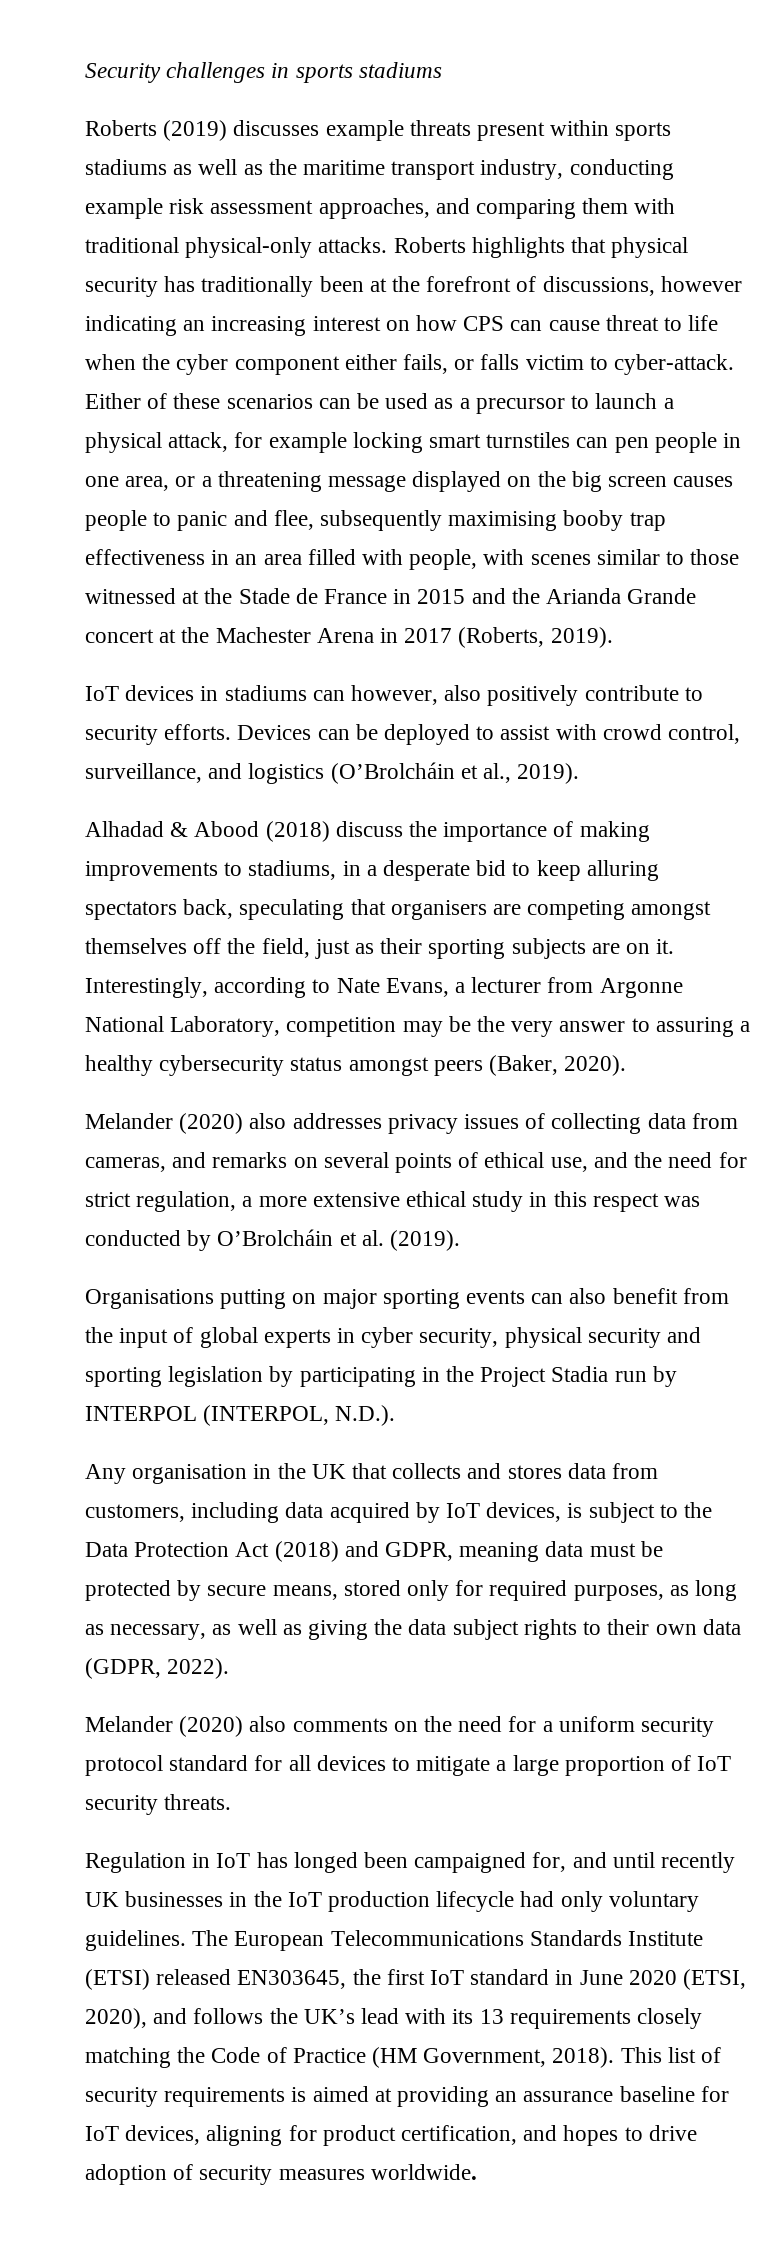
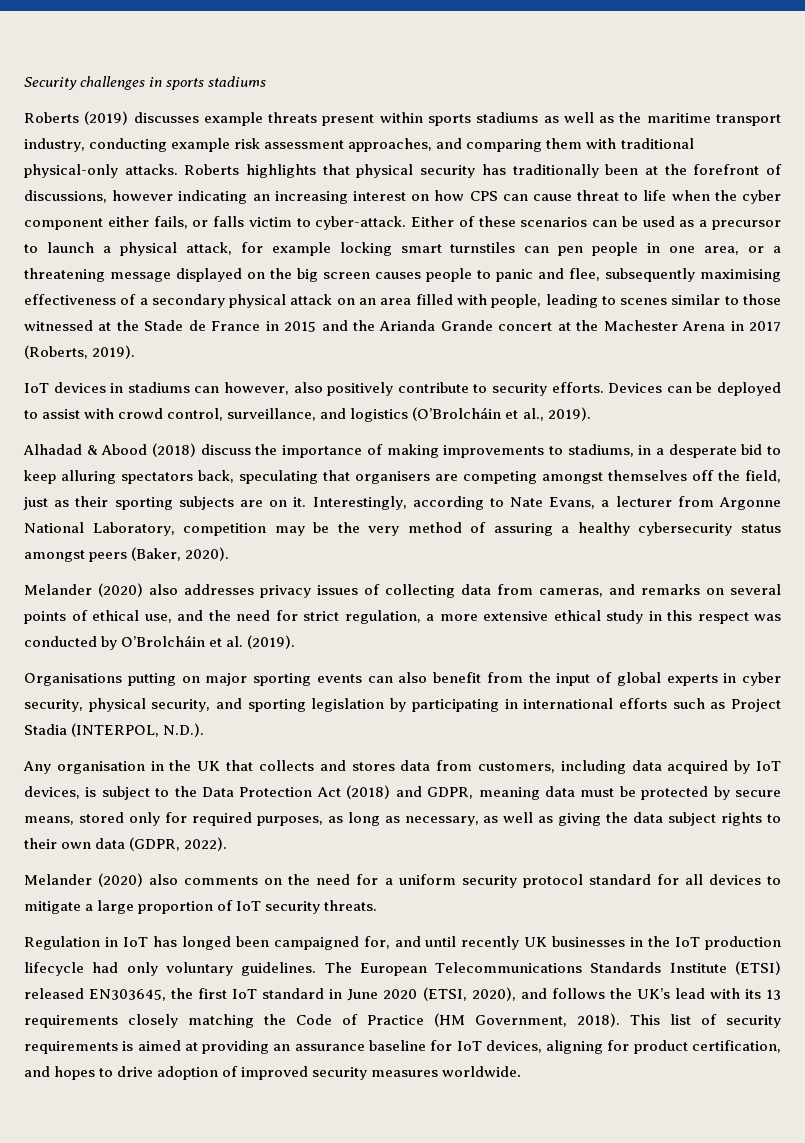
- Either of these scenarios can be used as a precursor to launch a physical attack, for example locking smart turnstiles can pen people in one area, or a threatening message displayed on the big screen causes people to panic and flee, subsequently maximising booby trap effectiveness in an area filled with people, with scenes similar to those witnessed at the Stade de France in 2015 and the Arianda Grande concert at the Machester Arena in 2017 (Roberts, 2019).
+ Either of these scenarios can be used as a precursor to launch a physical attack, for example locking smart turnstiles can pen people in one area, or a threatening message displayed on the big screen causes people to panic and flee, subsequently maximising effectiveness of a secondary physical attack on an area filled with people, leading to scenes similar to those witnessed at the Stade de France in 2015 and the Arianda Grande concert at the Machester Arena in 2017 (Roberts, 2019).
- Interestingly, according to Nate Evans, a lecturer from Argonne National Laboratory, competition may be the very answer to assuring a healthy cybersecurity status amongst peers (Baker, 2020).
+ Interestingly, according to Nate Evans, a lecturer from Argonne National Laboratory, competition may be the very method of assuring a healthy cybersecurity status amongst peers (Baker, 2020).
- Organisations putting on major sporting events can also benefit from the input of global experts in cyber security, physical security and sporting legislation by participating in the Project Stadia run by INTERPOL (INTERPOL, N.D.).
+ Organisations putting on major sporting events can also benefit from the input of global experts in cyber security, physical security, and sporting legislation by participating in international efforts such as Project Stadia (INTERPOL, N.D.).
- This list of security requirements is aimed at providing an assurance baseline for IoT devices, aligning for product certification, and hopes to drive adoption of security measures worldwide.
+ This list of security requirements is aimed at providing an assurance baseline for IoT devices, aligning for product certification, and hopes to drive adoption of improved security measures worldwide.

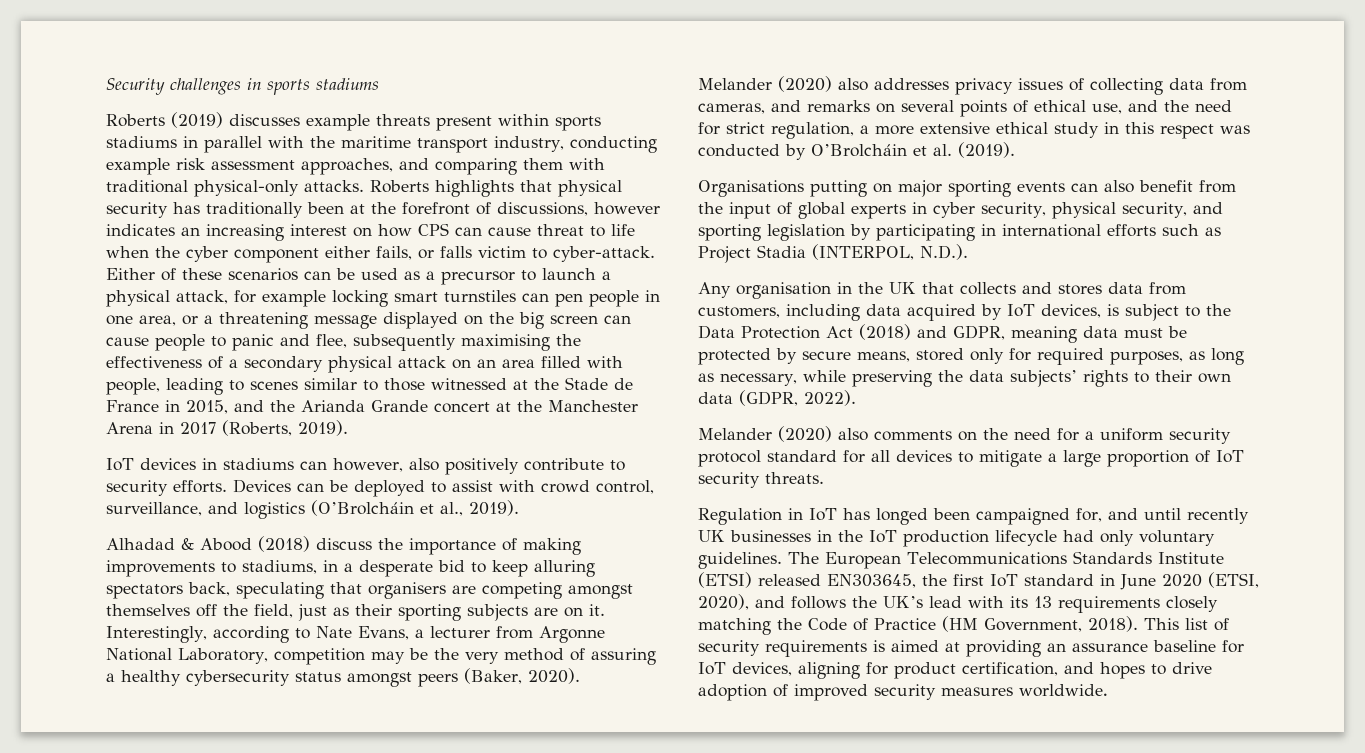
- Roberts (2019) discusses example threats present within sports stadiums as well as the maritime transport industry, conducting example risk assessment approaches, and comparing them with traditional physical-only attacks.
+ Roberts (2019) discusses example threats present within sports stadiums in parallel with the maritime transport industry, conducting example risk assessment approaches, and comparing them with traditional physical-only attacks.
- Roberts highlights that physical security has traditionally been at the forefront of discussions, however indicating an increasing interest on how CPS can cause threat to life when the cyber component either fails, or falls victim to cyber-attack.
+ Roberts highlights that physical security has traditionally been at the forefront of discussions, however indicates an increasing interest on how CPS can cause threat to life when the cyber component either fails, or falls victim to cyber-attack.
- Either of these scenarios can be used as a precursor to launch a physical attack, for example locking smart turnstiles can pen people in one area, or a threatening message displayed on the big screen causes people to panic and flee, subsequently maximising effectiveness of a secondary physical attack on an area filled with people, leading to scenes similar to those witnessed at the Stade de France in 2015 and the Arianda Grande concert at the Machester Arena in 2017 (Roberts, 2019).
+ Either of these scenarios can be used as a precursor to launch a physical attack, for example locking smart turnstiles can pen people in one area, or a threatening message displayed on the big screen can cause people to panic and flee, subsequently maximising the effectiveness of a secondary physical attack on an area filled with people, leading to scenes similar to those witnessed at the Stade de France in 2015, and the Arianda Grande concert at the Manchester Arena in 2017 (Roberts, 2019).
- Any organisation in the UK that collects and stores data from customers, including data acquired by IoT devices, is subject to the Data Protection Act (2018) and GDPR, meaning data must be protected by secure means, stored only for required purposes, as long as necessary, as well as giving the data subject rights to their own data (GDPR, 2022).
+ Any organisation in the UK that collects and stores data from customers, including data acquired by IoT devices, is subject to the Data Protection Act (2018) and GDPR, meaning data must be protected by secure means, stored only for required purposes, as long as necessary, while preserving the data subjects’ rights to their own data (GDPR, 2022).

